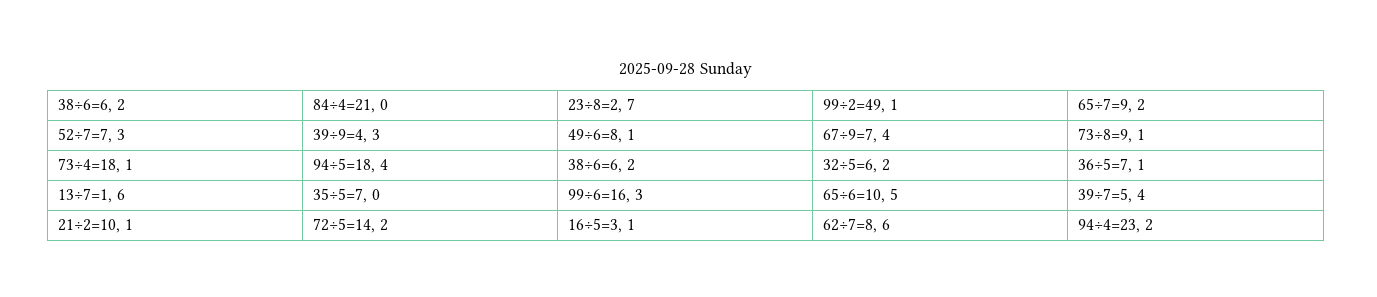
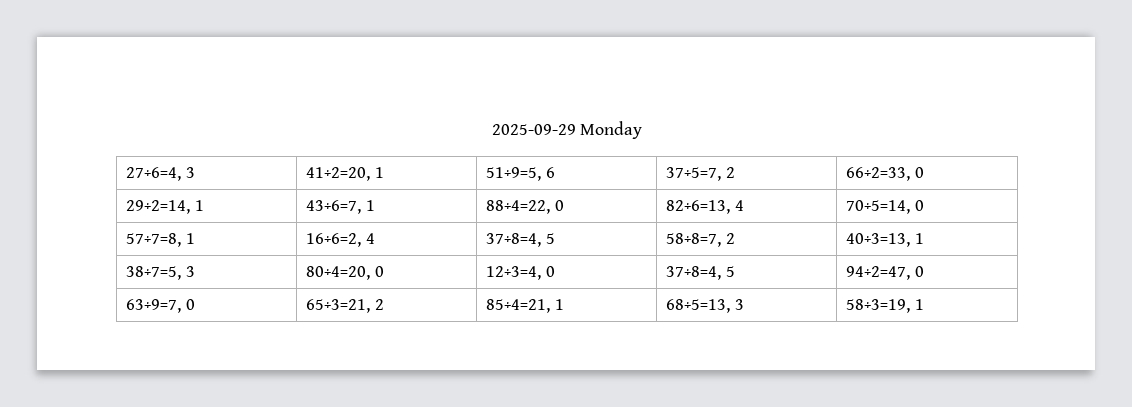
- 2025-09-28 Sunday
- 38÷6=6, 2 | 84÷4=21, 0 | 23÷8=2, 7 | 99÷2=49, 1 | 65÷7=9, 2
- 52÷7=7, 3 | 39÷9=4, 3 | 49÷6=8, 1 | 67÷9=7, 4 | 73÷8=9, 1
- 73÷4=18, 1 | 94÷5=18, 4 | 38÷6=6, 2 | 32÷5=6, 2 | 36÷5=7, 1
- 13÷7=1, 6 | 35÷5=7, 0 | 99÷6=16, 3 | 65÷6=10, 5 | 39÷7=5, 4
- 21÷2=10, 1 | 72÷5=14, 2 | 16÷5=3, 1 | 62÷7=8, 6 | 94÷4=23, 2
+ 2025-09-29 Monday
+ 27÷6=4, 3 | 41÷2=20, 1 | 51÷9=5, 6 | 37÷5=7, 2 | 66÷2=33, 0
+ 29÷2=14, 1 | 43÷6=7, 1 | 88÷4=22, 0 | 82÷6=13, 4 | 70÷5=14, 0
+ 57÷7=8, 1 | 16÷6=2, 4 | 37÷8=4, 5 | 58÷8=7, 2 | 40÷3=13, 1
+ 38÷7=5, 3 | 80÷4=20, 0 | 12÷3=4, 0 | 37÷8=4, 5 | 94÷2=47, 0
+ 63÷9=7, 0 | 65÷3=21, 2 | 85÷4=21, 1 | 68÷5=13, 3 | 58÷3=19, 1

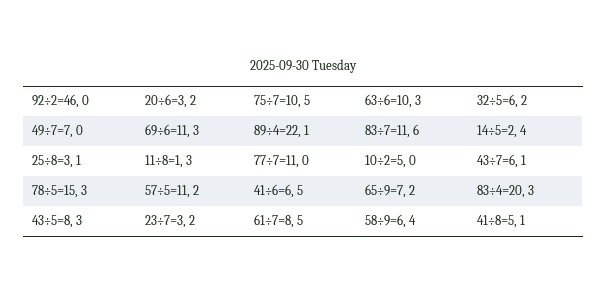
- 2025-09-29 Monday
- 27÷6=4, 3 | 41÷2=20, 1 | 51÷9=5, 6 | 37÷5=7, 2 | 66÷2=33, 0
- 29÷2=14, 1 | 43÷6=7, 1 | 88÷4=22, 0 | 82÷6=13, 4 | 70÷5=14, 0
- 57÷7=8, 1 | 16÷6=2, 4 | 37÷8=4, 5 | 58÷8=7, 2 | 40÷3=13, 1
- 38÷7=5, 3 | 80÷4=20, 0 | 12÷3=4, 0 | 37÷8=4, 5 | 94÷2=47, 0
- 63÷9=7, 0 | 65÷3=21, 2 | 85÷4=21, 1 | 68÷5=13, 3 | 58÷3=19, 1
+ 2025-09-30 Tuesday
+ 92÷2=46, 0 | 20÷6=3, 2 | 75÷7=10, 5 | 63÷6=10, 3 | 32÷5=6, 2
+ 49÷7=7, 0 | 69÷6=11, 3 | 89÷4=22, 1 | 83÷7=11, 6 | 14÷5=2, 4
+ 25÷8=3, 1 | 11÷8=1, 3 | 77÷7=11, 0 | 10÷2=5, 0 | 43÷7=6, 1
+ 78÷5=15, 3 | 57÷5=11, 2 | 41÷6=6, 5 | 65÷9=7, 2 | 83÷4=20, 3
+ 43÷5=8, 3 | 23÷7=3, 2 | 61÷7=8, 5 | 58÷9=6, 4 | 41÷8=5, 1

